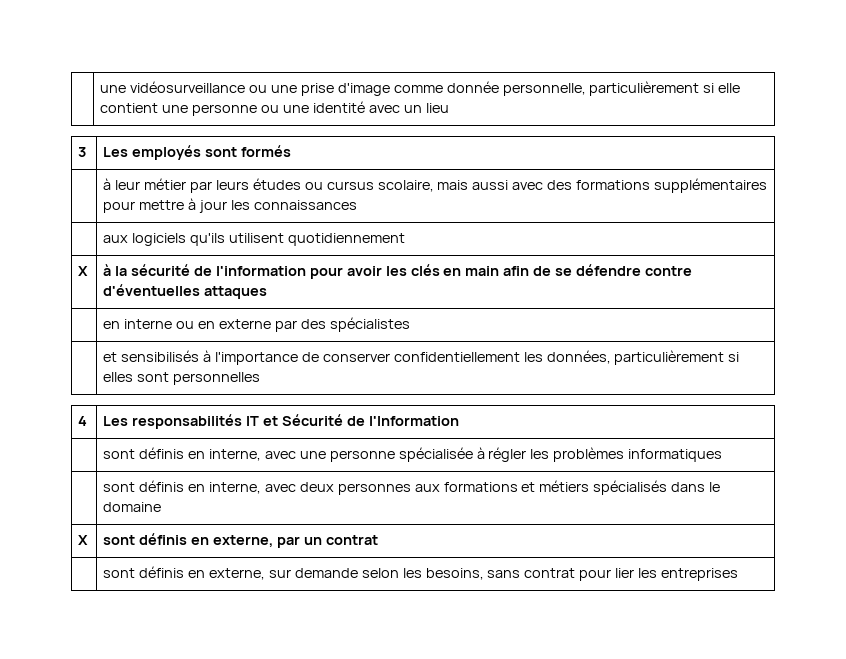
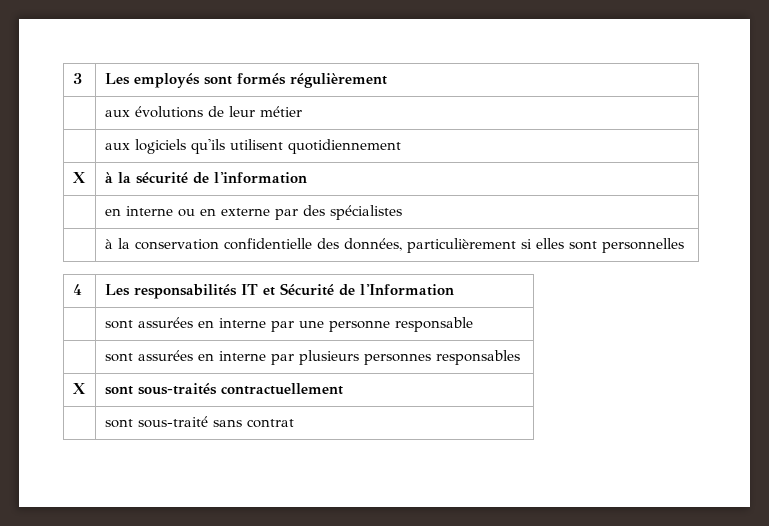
- | une vidéosurveillance ou une prise d'image comme donnée personnelle, particulièrement si elle contient une personne ou une identité avec un lieu
- 3 | Les employés sont formés
- | à leur métier par leurs études ou cursus scolaire, mais aussi avec des formations supplémentaires pour mettre à jour les connaissances
+ 3 | Les employés sont formés régulièrement
+ | aux évolutions de leur métier
- X | à la sécurité de l'information pour avoir les clés en main afin de se défendre contre d'éventuelles attaques
+ X | à la sécurité de l'information
- | et sensibilisés à l'importance de conserver confidentiellement les données, particulièrement si elles sont personnelles
+ | à la conservation confidentielle des données, particulièrement si elles sont personnelles
- | sont définis en interne, avec une personne spécialisée à régler les problèmes informatiques
- | sont définis en interne, avec deux personnes aux formations et métiers spécialisés dans le domaine
- X | sont définis en externe, par un contrat
- | sont définis en externe, sur demande selon les besoins, sans contrat pour lier les entreprises
+ | sont assurées en interne par une personne responsable
+ | sont assurées en interne par plusieurs personnes responsables
+ X | sont sous-traités contractuellement
+ | sont sous-traité sans contrat

